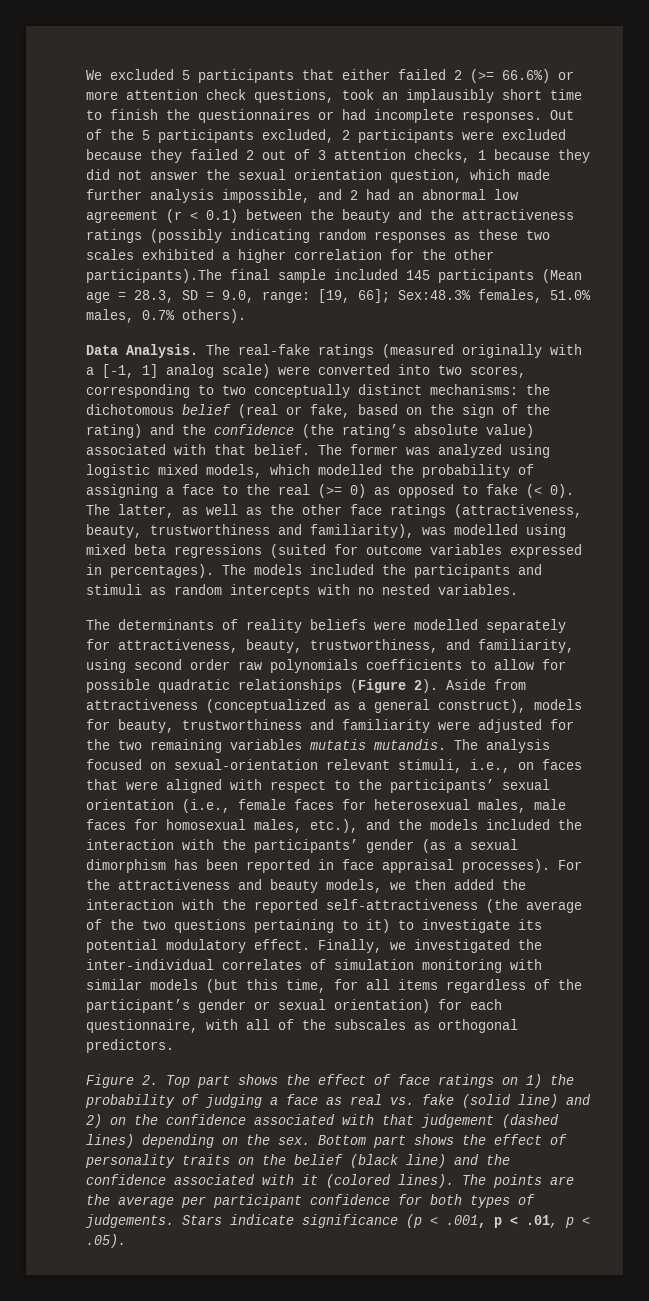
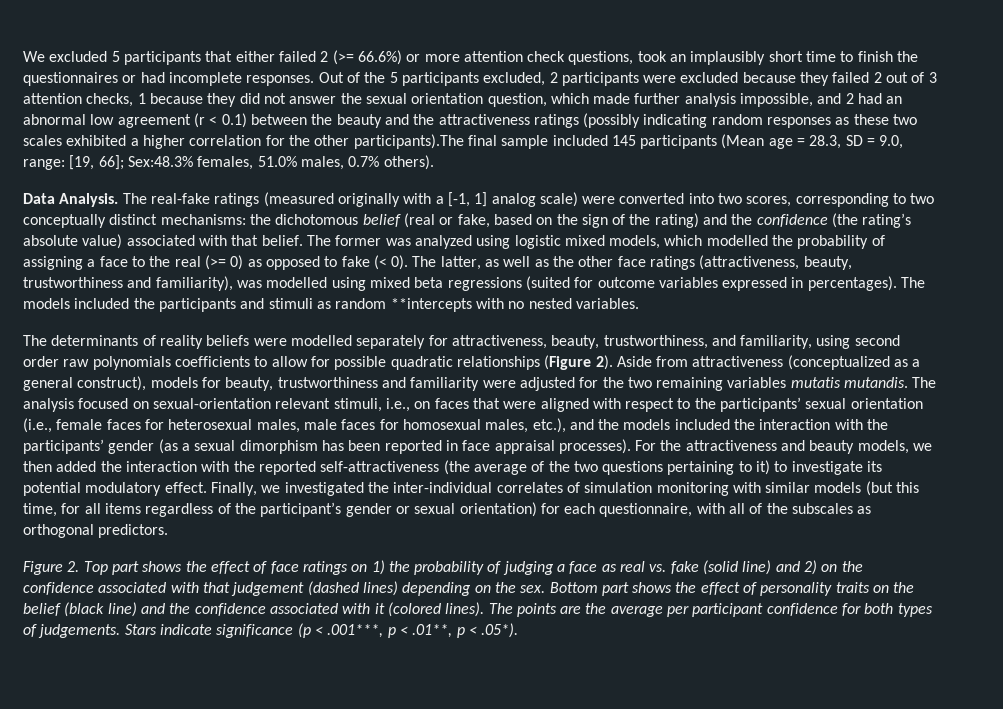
- The models included the participants and stimuli as random intercepts with no nested variables.
+ The models included the participants and stimuli as random **intercepts with no nested variables.
- Stars indicate significance (p < .001, p < .01, p < .05).
+ Stars indicate significance (p < .001***, p < .01**, p < .05*).

